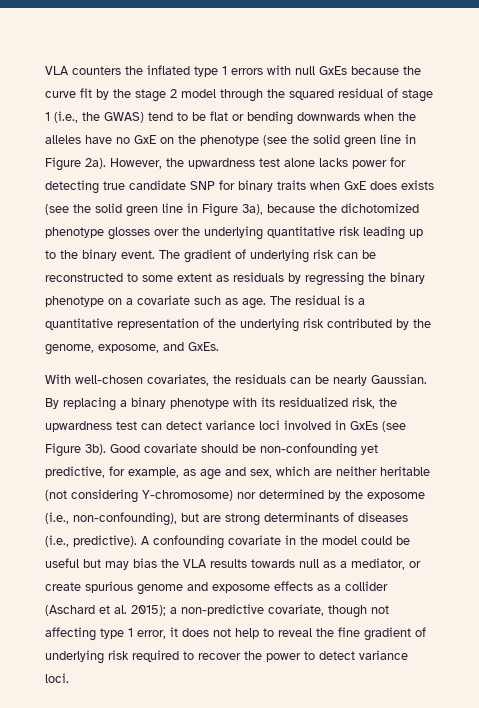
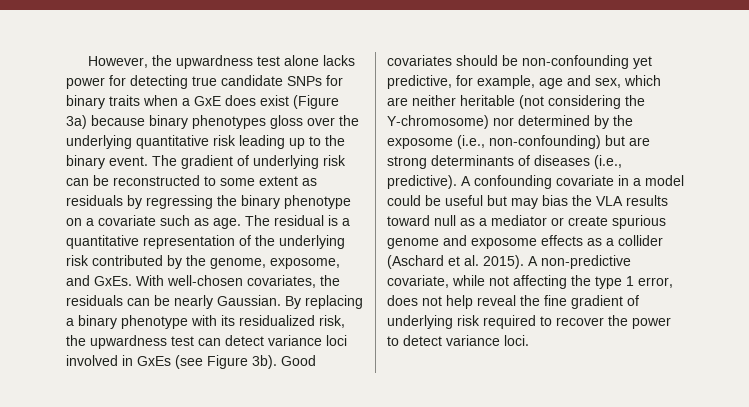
- VLA counters the inflated type 1 errors with null GxEs because the curve fit by the stage 2 model through the squared residual of stage 1 (i.e., the GWAS) tend to be flat or bending downwards when the alleles have no GxE on the phenotype (see the solid green line in Figure 2a). However, the upwardness test alone lacks power for detecting true candidate SNP for binary traits when GxE does exists (see the solid green line in Figure 3a), because the dichotomized phenotype glosses over the underlying quantitative risk leading up to the binary event.
+ However, the upwardness test alone lacks power for detecting true candidate SNPs for binary traits when a GxE does exist (Figure 3a) because binary phenotypes gloss over the underlying quantitative risk leading up to the binary event.
- The residual is a quantitative representation of the underlying risk contributed by the genome, exposome, and GxEs.
- With well-chosen covariates, the residuals can be nearly Gaussian.
+ The residual is a quantitative representation of the underlying risk contributed by the genome, exposome, and GxEs. With well-chosen covariates, the residuals can be nearly Gaussian.
- Good covariate should be non-confounding yet predictive, for example, as age and sex, which are neither heritable (not considering Y-chromosome) nor determined by the exposome (i.e., non-confounding), but are strong determinants of diseases (i.e., predictive).
+ Good covariates should be non-confounding yet predictive, for example, age and sex, which are neither heritable (not considering the Y-chromosome) nor determined by the exposome (i.e., non-confounding) but are strong determinants of diseases (i.e., predictive).
- A confounding covariate in the model could be useful but may bias the VLA results towards null as a mediator, or create spurious genome and exposome effects as a collider (Aschard et al. 2015); a non-predictive covariate, though not affecting type 1 error, it does not help to reveal the fine gradient of underlying risk required to recover the power to detect variance loci.
+ A confounding covariate in a model could be useful but may bias the VLA results toward null as a mediator or create spurious genome and exposome effects as a collider (Aschard et al. 2015). A non-predictive covariate, while not affecting the type 1 error, does not help reveal the fine gradient of underlying risk required to recover the power to detect variance loci.

